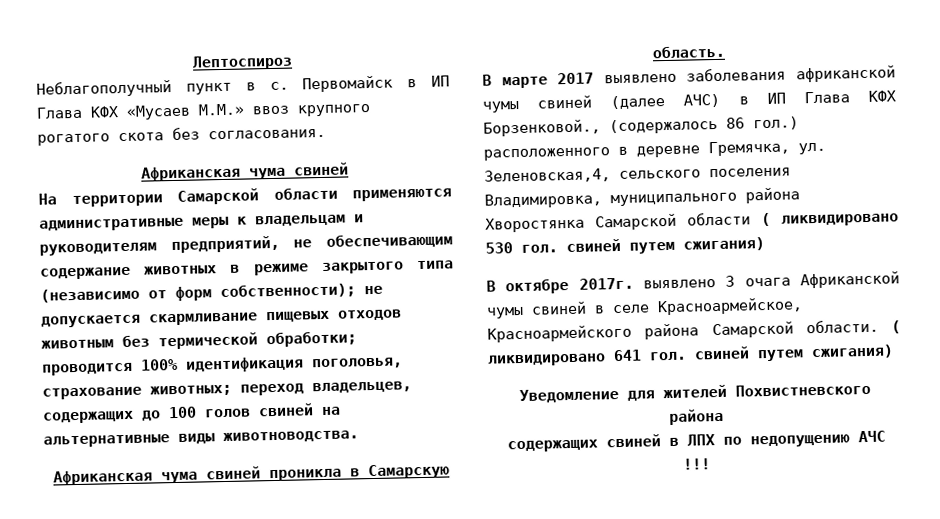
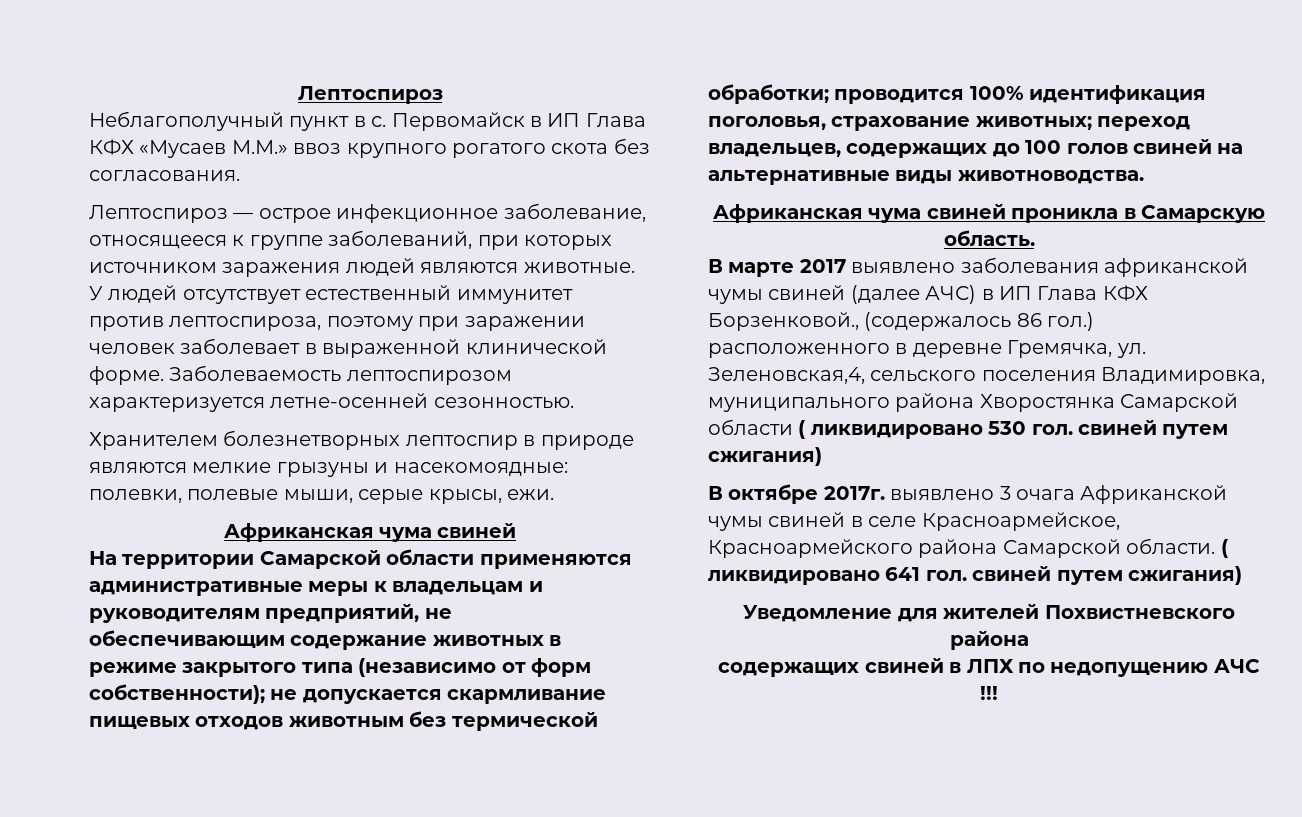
+ Лептоспироз — острое инфекционное заболевание, относящееся к группе заболеваний, при которых источником заражения людей являются животные. У людей отсутствует естественный иммунитет против лептоспироза, поэтому при заражении человек заболевает в выраженной клинической форме. Заболеваемость лептоспирозом характеризуется летне-осенней сезонностью.
+ Хранителем болезнетворных лептоспир в природе являются мелкие грызуны и насекомоядные: полевки, полевые мыши, серые крысы, ежи.

